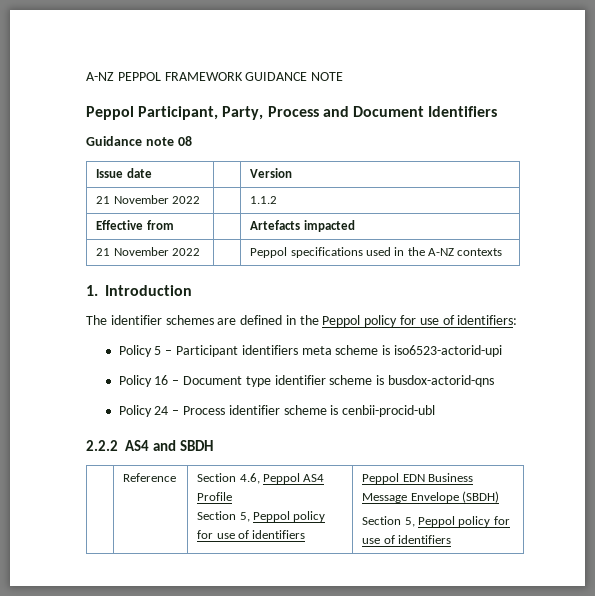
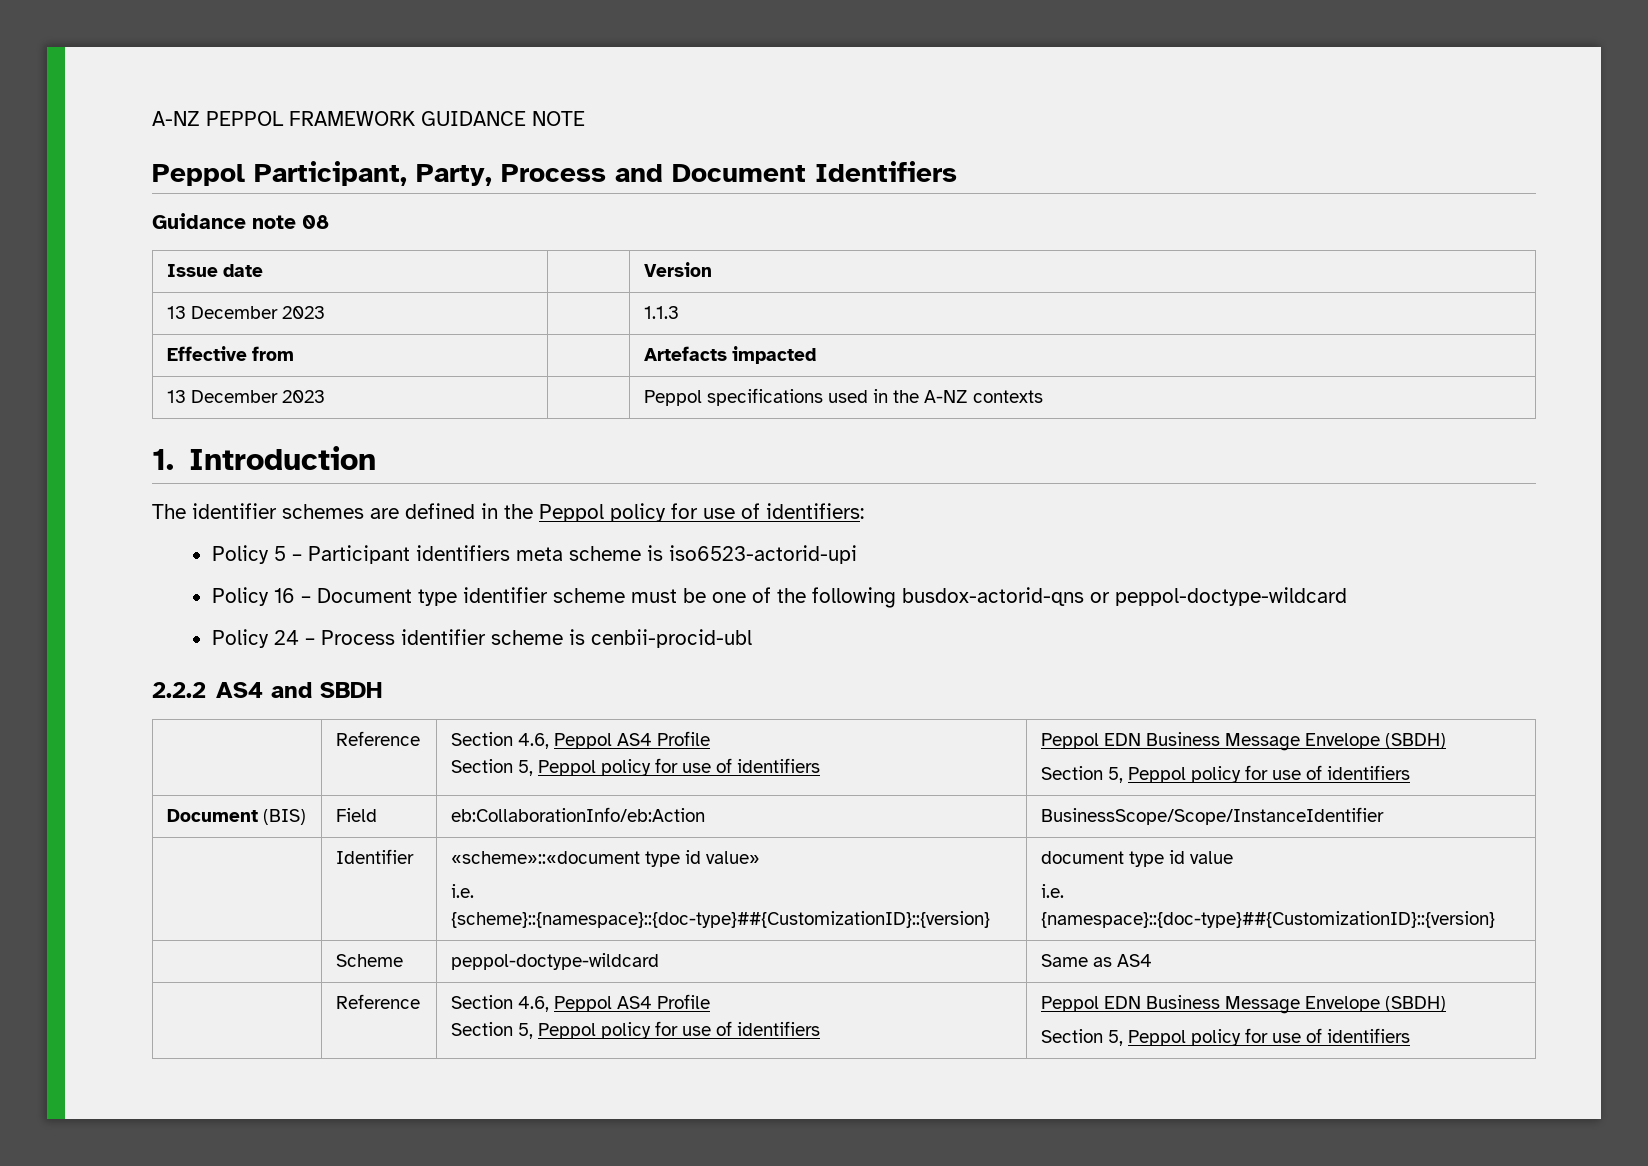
- 21 November 2022 | | 1.1.2
+ 13 December 2023 | | 1.1.3
- 21 November 2022 | | Peppol specifications used in the A-NZ contexts
+ 13 December 2023 | | Peppol specifications used in the A-NZ contexts
- Policy 16 – Document type identifier scheme is busdox-actorid-qns
+ Policy 16 – Document type identifier scheme must be one of the following busdox-actorid-qns or peppol-doctype-wildcard
+ Document (BIS) | Field | eb:CollaborationInfo/eb:Action | BusinessScope/Scope/InstanceIdentifier
+ | Identifier | «scheme»::«document type id value»
+ i.e. {scheme}::{namespace}::{doc-type}##{CustomizationID}::{version} | document type id value
+ i.e. {namespace}::{doc-type}##{CustomizationID}::{version}
+ | Scheme | peppol-doctype-wildcard | Same as AS4
+ | Reference | Section 4.6, Peppol AS4 Profile
+ Section 5, Peppol policy for use of identifiers | Peppol EDN Business Message Envelope (SBDH)
+ Section 5, Peppol policy for use of identifiers

